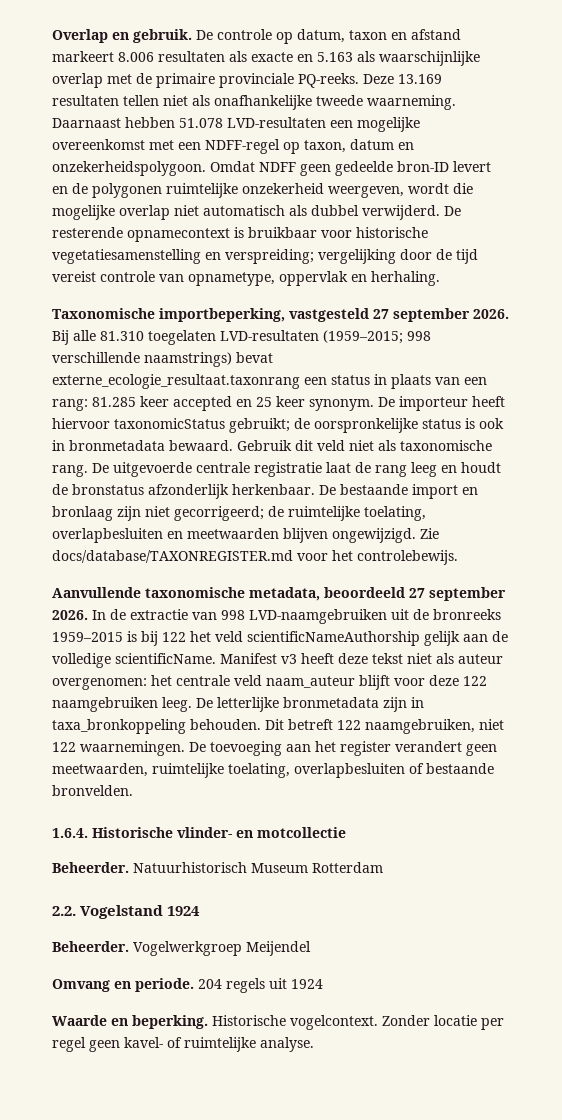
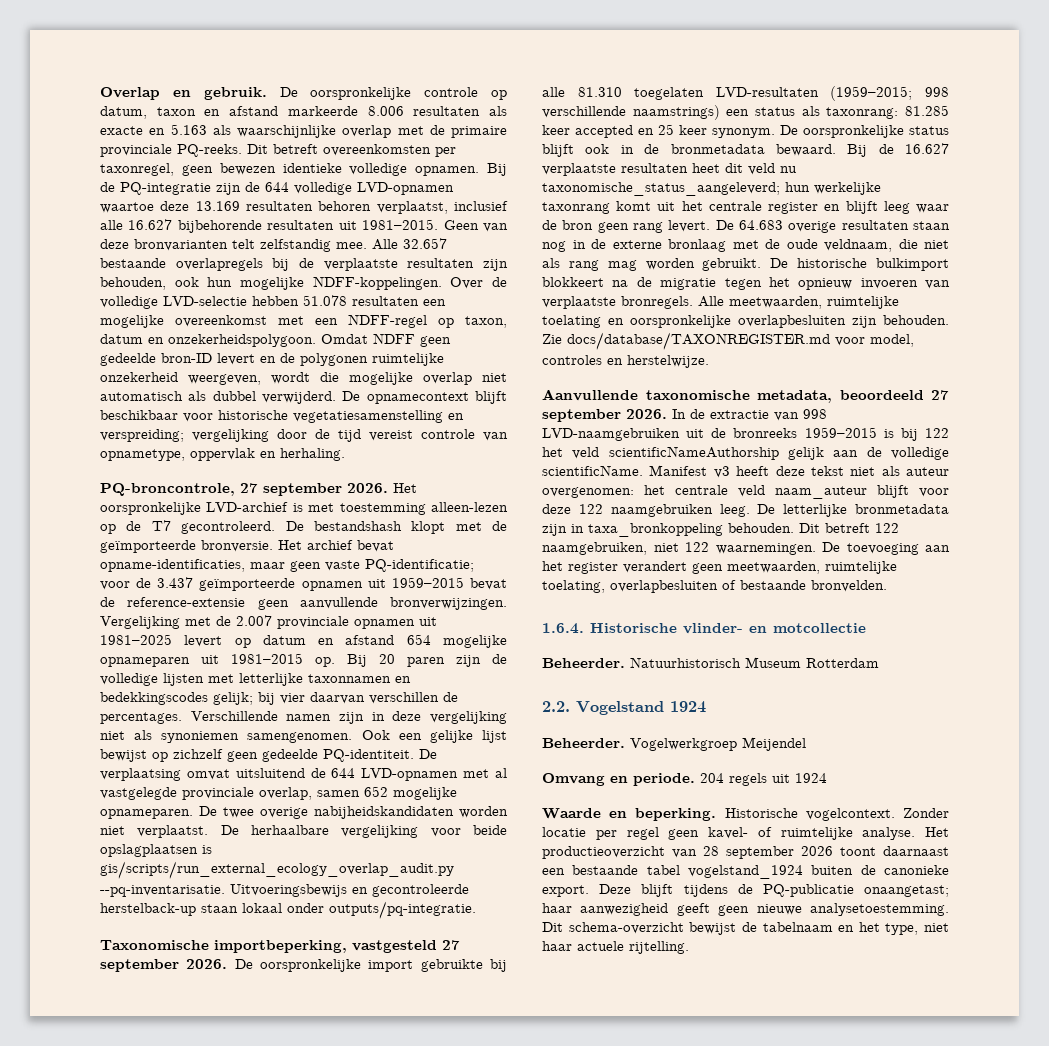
- De controle op datum, taxon en afstand markeert 8.006 resultaten als exacte en 5.163 als waarschijnlijke overlap met de primaire provinciale PQ-reeks.
+ De oorspronkelijke controle op datum, taxon en afstand markeerde 8.006 resultaten als exacte en 5.163 als waarschijnlijke overlap met de primaire provinciale PQ-reeks.
- Deze 13.169 resultaten tellen niet als onafhankelijke tweede waarneming. Daarnaast hebben 51.078 LVD-resultaten een mogelijke overeenkomst met een NDFF-regel op taxon, datum en onzekerheidspolygoon.
+ Dit betreft overeenkomsten per taxonregel, geen bewezen identieke volledige opnamen. Bij de PQ-integratie zijn de 644 volledige LVD-opnamen waartoe deze 13.169 resultaten behoren verplaatst, inclusief alle 16.627 bijbehorende resultaten uit 1981–2015. Geen van deze bronvarianten telt zelfstandig mee. Alle 32.657 bestaande overlapregels bij de verplaatste resultaten zijn behouden, ook hun mogelijke NDFF-koppelingen. Over de volledige LVD-selectie hebben 51.078 resultaten een mogelijke overeenkomst met een NDFF-regel op taxon, datum en onzekerheidspolygoon.
- De resterende opnamecontext is bruikbaar voor historische vegetatiesamenstelling en verspreiding; vergelijking door de tijd vereist controle van opnametype, oppervlak en herhaling.
+ De opnamecontext blijft beschikbaar voor historische vegetatiesamenstelling en verspreiding; vergelijking door de tijd vereist controle van opnametype, oppervlak en herhaling.
+ PQ-broncontrole, 27 september 2026. Het oorspronkelijke LVD-archief is met toestemming alleen-lezen op de T7 gecontroleerd. De bestandshash klopt met de geïmporteerde bronversie. Het archief bevat opname-identificaties, maar geen vaste PQ-identificatie; voor de 3.437 geïmporteerde opnamen uit 1959–2015 bevat de reference-extensie geen aanvullende bronverwijzingen. Vergelijking met de 2.007 provinciale opnamen uit 1981–2025 levert op datum en afstand 654 mogelijke opnameparen uit 1981–2015 op. Bij 20 paren zijn de volledige lijsten met letterlijke taxonnamen en bedekkingscodes gelijk; bij vier daarvan verschillen de percentages. Verschillende namen zijn in deze vergelijking niet als synoniemen samengenomen. Ook een gelijke lijst bewijst op zichzelf geen gedeelde PQ-identiteit. De verplaatsing omvat uitsluitend de 644 LVD-opnamen met al vastgelegde provinciale overlap, samen 652 mogelijke opnameparen. De twee overige nabijheidskandidaten worden niet verplaatst. De herhaalbare vergelijking voor beide opslagplaatsen is gis/scripts/run_external_ecology_overlap_audit.py --pq-inventarisatie. Uitvoeringsbewijs en gecontroleerde herstelback-up staan lokaal onder outputs/pq-integratie.
- Bij alle 81.310 toegelaten LVD-resultaten (1959–2015; 998 verschillende naamstrings) bevat externe_ecologie_resultaat.taxonrang een status in plaats van een rang: 81.285 keer accepted en 25 keer synonym.
+ De oorspronkelijke import gebruikte bij alle 81.310 toegelaten LVD-resultaten (1959–2015; 998 verschillende naamstrings) een status als taxonrang: 81.285 keer accepted en 25 keer synonym.
- De importeur heeft hiervoor taxonomicStatus gebruikt; de oorspronkelijke status is ook in bronmetadata bewaard.
+ De oorspronkelijke status blijft ook in de bronmetadata bewaard.
- Gebruik dit veld niet als taxonomische rang. De uitgevoerde centrale registratie laat de rang leeg en houdt de bronstatus afzonderlijk herkenbaar. De bestaande import en bronlaag zijn niet gecorrigeerd; de ruimtelijke toelating, overlapbesluiten en meetwaarden blijven ongewijzigd. Zie docs/database/TAXONREGISTER.md voor het controlebewijs.
+ Bij de 16.627 verplaatste resultaten heet dit veld nu taxonomische_status_aangeleverd; hun werkelijke taxonrang komt uit het centrale register en blijft leeg waar de bron geen rang levert. De 64.683 overige resultaten staan nog in de externe bronlaag met de oude veldnaam, die niet als rang mag worden gebruikt. De historische bulkimport blokkeert na de migratie tegen het opnieuw invoeren van verplaatste bronregels. Alle meetwaarden, ruimtelijke toelating en oorspronkelijke overlapbesluiten zijn behouden. Zie docs/database/TAXONREGISTER.md voor model, controles en herstelwijze.
+ Het productieoverzicht van 28 september 2026 toont daarnaast een bestaande tabel vogelstand_1924 buiten de canonieke export. Deze blijft tijdens de PQ-publicatie onaangetast; haar aanwezigheid geeft geen nieuwe analysetoestemming. Dit schema-overzicht bewijst de tabelnaam en het type, niet haar actuele rijtelling.

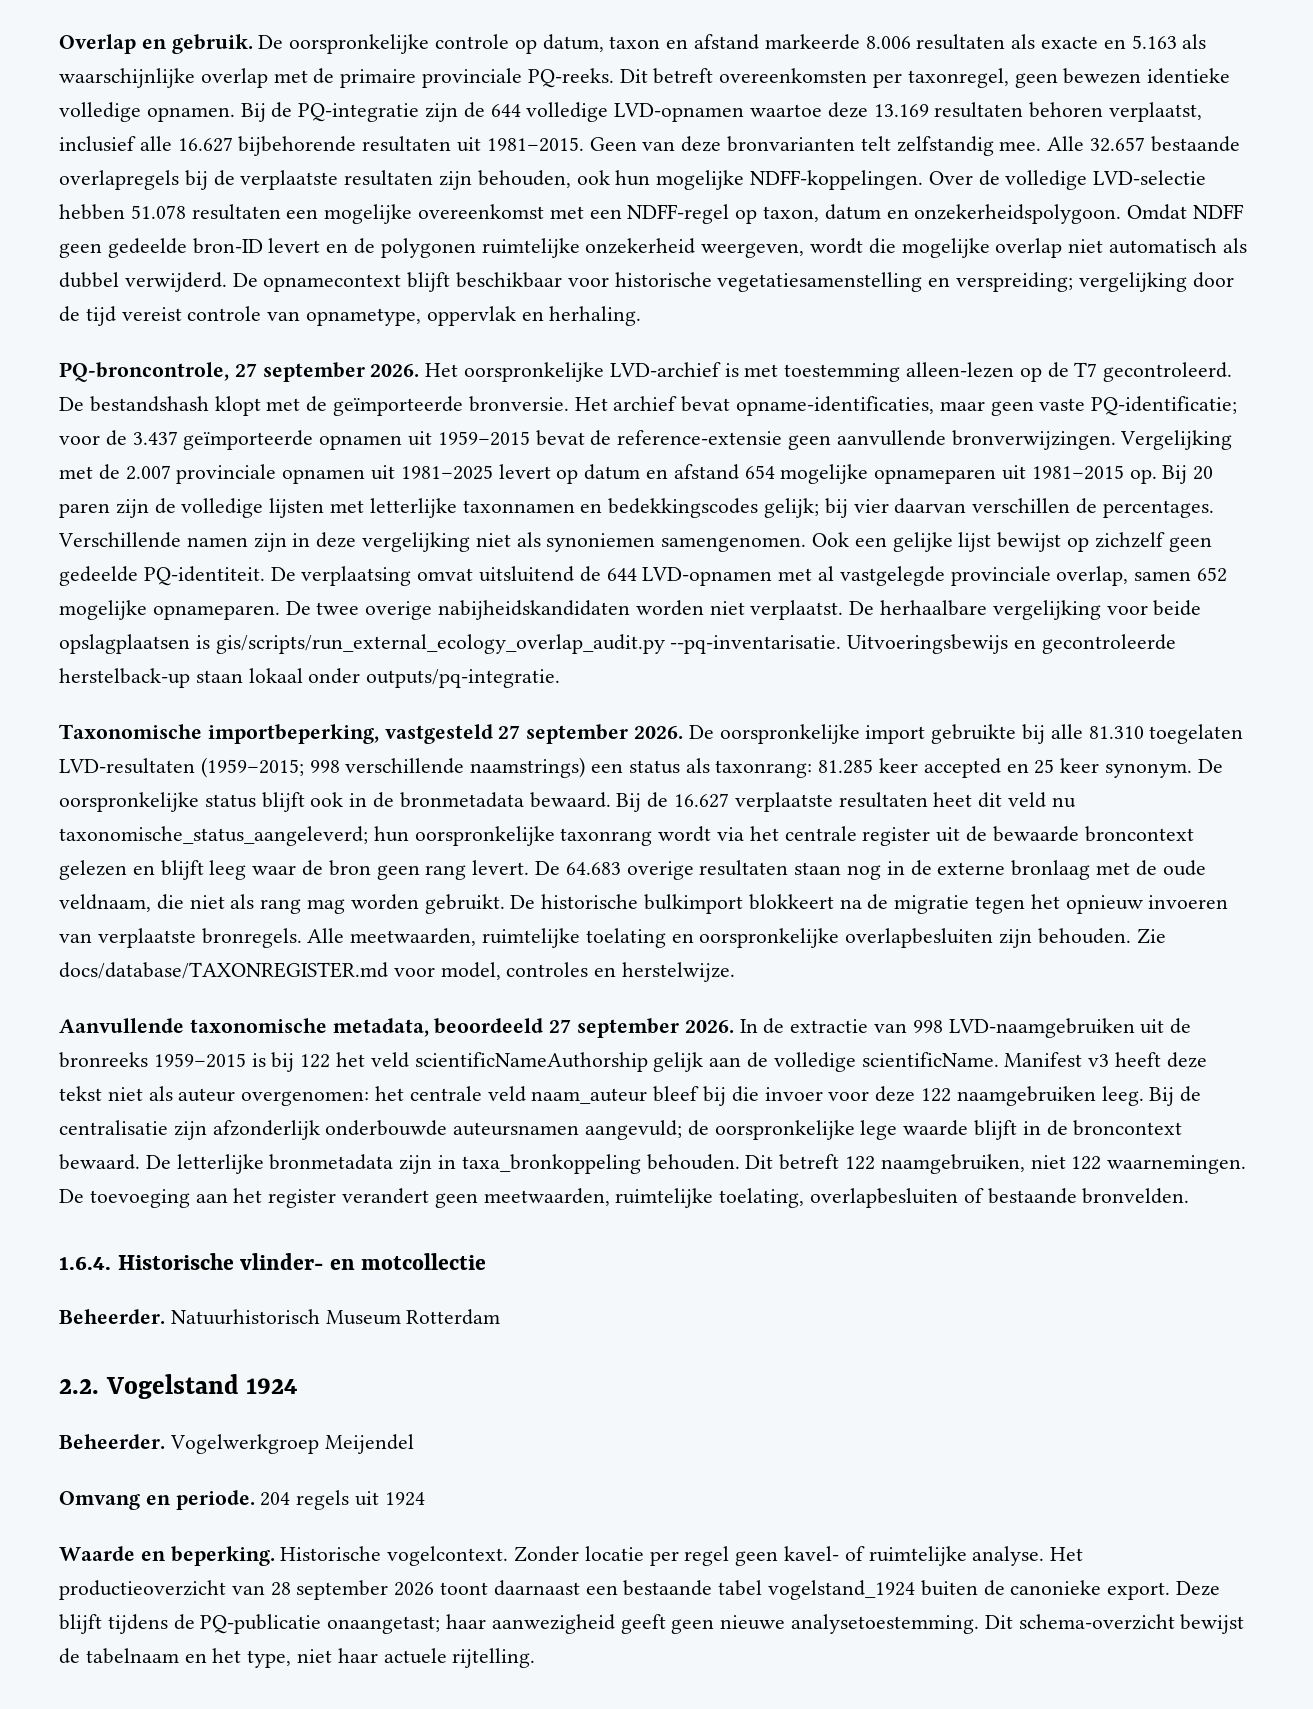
- Bij de 16.627 verplaatste resultaten heet dit veld nu taxonomische_status_aangeleverd; hun werkelijke taxonrang komt uit het centrale register en blijft leeg waar de bron geen rang levert.
+ Bij de 16.627 verplaatste resultaten heet dit veld nu taxonomische_status_aangeleverd; hun oorspronkelijke taxonrang wordt via het centrale register uit de bewaarde broncontext gelezen en blijft leeg waar de bron geen rang levert.
- Manifest v3 heeft deze tekst niet als auteur overgenomen: het centrale veld naam_auteur blijft voor deze 122 naamgebruiken leeg.
+ Manifest v3 heeft deze tekst niet als auteur overgenomen: het centrale veld naam_auteur bleef bij die invoer voor deze 122 naamgebruiken leeg.
+ Bij de centralisatie zijn afzonderlijk onderbouwde auteursnamen aangevuld; de oorspronkelijke lege waarde blijft in de broncontext bewaard.

